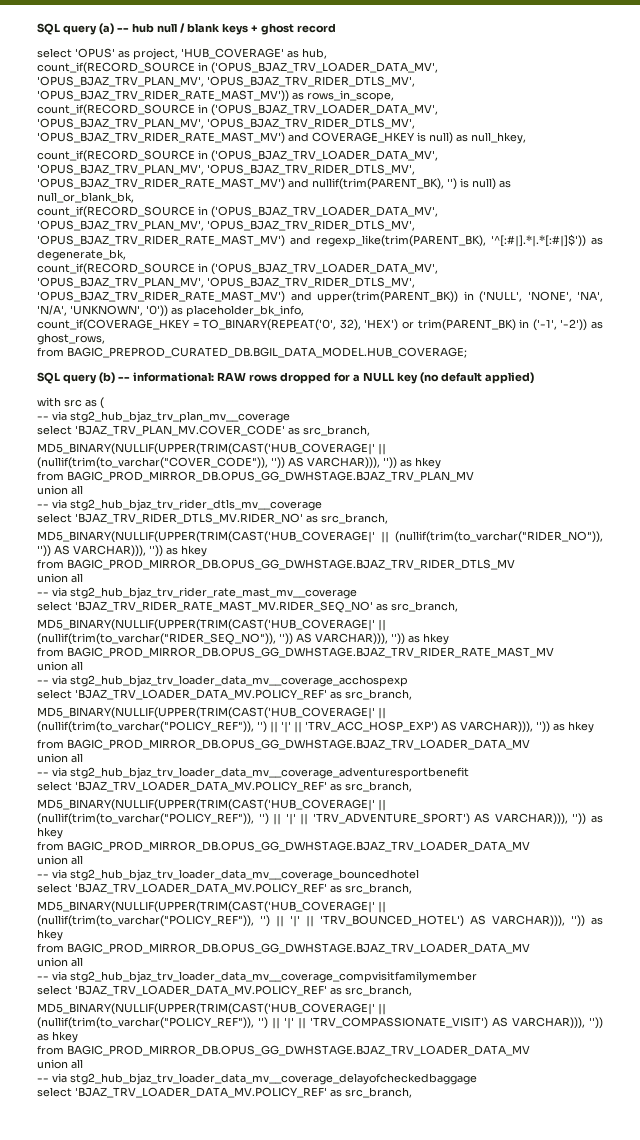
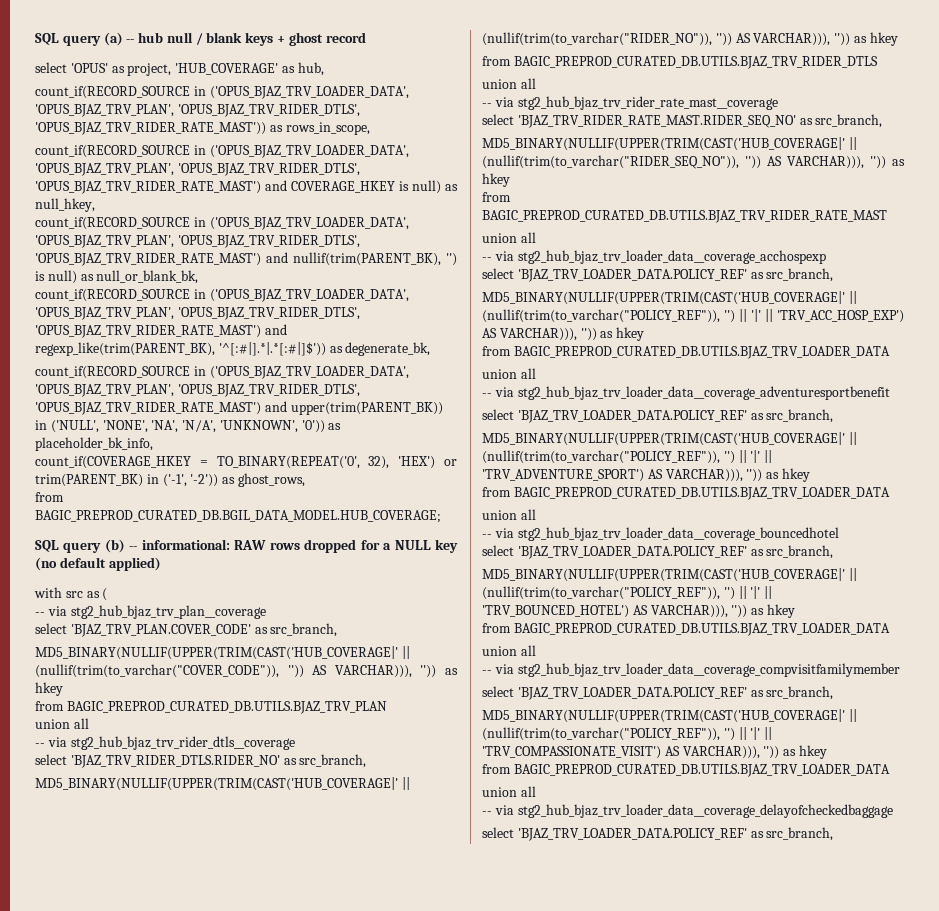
- count_if(RECORD_SOURCE in ('OPUS_BJAZ_TRV_LOADER_DATA_MV', 'OPUS_BJAZ_TRV_PLAN_MV', 'OPUS_BJAZ_TRV_RIDER_DTLS_MV', 'OPUS_BJAZ_TRV_RIDER_RATE_MAST_MV')) as rows_in_scope,
+ count_if(RECORD_SOURCE in ('OPUS_BJAZ_TRV_LOADER_DATA', 'OPUS_BJAZ_TRV_PLAN', 'OPUS_BJAZ_TRV_RIDER_DTLS', 'OPUS_BJAZ_TRV_RIDER_RATE_MAST')) as rows_in_scope,
- count_if(RECORD_SOURCE in ('OPUS_BJAZ_TRV_LOADER_DATA_MV', 'OPUS_BJAZ_TRV_PLAN_MV', 'OPUS_BJAZ_TRV_RIDER_DTLS_MV', 'OPUS_BJAZ_TRV_RIDER_RATE_MAST_MV') and COVERAGE_HKEY is null) as null_hkey,
+ count_if(RECORD_SOURCE in ('OPUS_BJAZ_TRV_LOADER_DATA', 'OPUS_BJAZ_TRV_PLAN', 'OPUS_BJAZ_TRV_RIDER_DTLS', 'OPUS_BJAZ_TRV_RIDER_RATE_MAST') and COVERAGE_HKEY is null) as null_hkey,
- count_if(RECORD_SOURCE in ('OPUS_BJAZ_TRV_LOADER_DATA_MV', 'OPUS_BJAZ_TRV_PLAN_MV', 'OPUS_BJAZ_TRV_RIDER_DTLS_MV', 'OPUS_BJAZ_TRV_RIDER_RATE_MAST_MV') and nullif(trim(PARENT_BK), '') is null) as null_or_blank_bk,
+ count_if(RECORD_SOURCE in ('OPUS_BJAZ_TRV_LOADER_DATA', 'OPUS_BJAZ_TRV_PLAN', 'OPUS_BJAZ_TRV_RIDER_DTLS', 'OPUS_BJAZ_TRV_RIDER_RATE_MAST') and nullif(trim(PARENT_BK), '') is null) as null_or_blank_bk,
- count_if(RECORD_SOURCE in ('OPUS_BJAZ_TRV_LOADER_DATA_MV', 'OPUS_BJAZ_TRV_PLAN_MV', 'OPUS_BJAZ_TRV_RIDER_DTLS_MV', 'OPUS_BJAZ_TRV_RIDER_RATE_MAST_MV') and regexp_like(trim(PARENT_BK), '^[:#|].*|.*[:#|]$')) as degenerate_bk,
+ count_if(RECORD_SOURCE in ('OPUS_BJAZ_TRV_LOADER_DATA', 'OPUS_BJAZ_TRV_PLAN', 'OPUS_BJAZ_TRV_RIDER_DTLS', 'OPUS_BJAZ_TRV_RIDER_RATE_MAST') and regexp_like(trim(PARENT_BK), '^[:#|].*|.*[:#|]$')) as degenerate_bk,
- count_if(RECORD_SOURCE in ('OPUS_BJAZ_TRV_LOADER_DATA_MV', 'OPUS_BJAZ_TRV_PLAN_MV', 'OPUS_BJAZ_TRV_RIDER_DTLS_MV', 'OPUS_BJAZ_TRV_RIDER_RATE_MAST_MV') and upper(trim(PARENT_BK)) in ('NULL', 'NONE', 'NA', 'N/A', 'UNKNOWN', '0')) as placeholder_bk_info,
+ count_if(RECORD_SOURCE in ('OPUS_BJAZ_TRV_LOADER_DATA', 'OPUS_BJAZ_TRV_PLAN', 'OPUS_BJAZ_TRV_RIDER_DTLS', 'OPUS_BJAZ_TRV_RIDER_RATE_MAST') and upper(trim(PARENT_BK)) in ('NULL', 'NONE', 'NA', 'N/A', 'UNKNOWN', '0')) as placeholder_bk_info,
- -- via stg2_hub_bjaz_trv_plan_mv__coverage
- select 'BJAZ_TRV_PLAN_MV.COVER_CODE' as src_branch,
+ -- via stg2_hub_bjaz_trv_plan__coverage
+ select 'BJAZ_TRV_PLAN.COVER_CODE' as src_branch,
- from BAGIC_PROD_MIRROR_DB.OPUS_GG_DWHSTAGE.BJAZ_TRV_PLAN_MV
+ from BAGIC_PREPROD_CURATED_DB.UTILS.BJAZ_TRV_PLAN
  union all
- -- via stg2_hub_bjaz_trv_rider_dtls_mv__coverage
- select 'BJAZ_TRV_RIDER_DTLS_MV.RIDER_NO' as src_branch,
+ -- via stg2_hub_bjaz_trv_rider_dtls__coverage
+ select 'BJAZ_TRV_RIDER_DTLS.RIDER_NO' as src_branch,
- from BAGIC_PROD_MIRROR_DB.OPUS_GG_DWHSTAGE.BJAZ_TRV_RIDER_DTLS_MV
+ from BAGIC_PREPROD_CURATED_DB.UTILS.BJAZ_TRV_RIDER_DTLS
  union all
- -- via stg2_hub_bjaz_trv_rider_rate_mast_mv__coverage
- select 'BJAZ_TRV_RIDER_RATE_MAST_MV.RIDER_SEQ_NO' as src_branch,
+ -- via stg2_hub_bjaz_trv_rider_rate_mast__coverage
+ select 'BJAZ_TRV_RIDER_RATE_MAST.RIDER_SEQ_NO' as src_branch,
- from BAGIC_PROD_MIRROR_DB.OPUS_GG_DWHSTAGE.BJAZ_TRV_RIDER_RATE_MAST_MV
+ from BAGIC_PREPROD_CURATED_DB.UTILS.BJAZ_TRV_RIDER_RATE_MAST
  union all
- -- via stg2_hub_bjaz_trv_loader_data_mv__coverage_acchospexp
- select 'BJAZ_TRV_LOADER_DATA_MV.POLICY_REF' as src_branch,
+ -- via stg2_hub_bjaz_trv_loader_data__coverage_acchospexp
+ select 'BJAZ_TRV_LOADER_DATA.POLICY_REF' as src_branch,
  MD5_BINARY(NULLIF(UPPER(TRIM(CAST('HUB_COVERAGE|' || (nullif(trim(to_varchar("POLICY_REF")), '') || '|' || 'TRV_ACC_HOSP_EXP') AS VARCHAR))), '')) as hkey
- from BAGIC_PROD_MIRROR_DB.OPUS_GG_DWHSTAGE.BJAZ_TRV_LOADER_DATA_MV
+ from BAGIC_PREPROD_CURATED_DB.UTILS.BJAZ_TRV_LOADER_DATA
  union all
- -- via stg2_hub_bjaz_trv_loader_data_mv__coverage_adventuresportbenefit
- select 'BJAZ_TRV_LOADER_DATA_MV.POLICY_REF' as src_branch,
+ -- via stg2_hub_bjaz_trv_loader_data__coverage_adventuresportbenefit
+ select 'BJAZ_TRV_LOADER_DATA.POLICY_REF' as src_branch,
  MD5_BINARY(NULLIF(UPPER(TRIM(CAST('HUB_COVERAGE|' || (nullif(trim(to_varchar("POLICY_REF")), '') || '|' || 'TRV_ADVENTURE_SPORT') AS VARCHAR))), '')) as hkey
- from BAGIC_PROD_MIRROR_DB.OPUS_GG_DWHSTAGE.BJAZ_TRV_LOADER_DATA_MV
+ from BAGIC_PREPROD_CURATED_DB.UTILS.BJAZ_TRV_LOADER_DATA
  union all
- -- via stg2_hub_bjaz_trv_loader_data_mv__coverage_bouncedhotel
- select 'BJAZ_TRV_LOADER_DATA_MV.POLICY_REF' as src_branch,
+ -- via stg2_hub_bjaz_trv_loader_data__coverage_bouncedhotel
+ select 'BJAZ_TRV_LOADER_DATA.POLICY_REF' as src_branch,
  MD5_BINARY(NULLIF(UPPER(TRIM(CAST('HUB_COVERAGE|' || (nullif(trim(to_varchar("POLICY_REF")), '') || '|' || 'TRV_BOUNCED_HOTEL') AS VARCHAR))), '')) as hkey
- from BAGIC_PROD_MIRROR_DB.OPUS_GG_DWHSTAGE.BJAZ_TRV_LOADER_DATA_MV
+ from BAGIC_PREPROD_CURATED_DB.UTILS.BJAZ_TRV_LOADER_DATA
  union all
- -- via stg2_hub_bjaz_trv_loader_data_mv__coverage_compvisitfamilymember
- select 'BJAZ_TRV_LOADER_DATA_MV.POLICY_REF' as src_branch,
+ -- via stg2_hub_bjaz_trv_loader_data__coverage_compvisitfamilymember
+ select 'BJAZ_TRV_LOADER_DATA.POLICY_REF' as src_branch,
  MD5_BINARY(NULLIF(UPPER(TRIM(CAST('HUB_COVERAGE|' || (nullif(trim(to_varchar("POLICY_REF")), '') || '|' || 'TRV_COMPASSIONATE_VISIT') AS VARCHAR))), '')) as hkey
- from BAGIC_PROD_MIRROR_DB.OPUS_GG_DWHSTAGE.BJAZ_TRV_LOADER_DATA_MV
+ from BAGIC_PREPROD_CURATED_DB.UTILS.BJAZ_TRV_LOADER_DATA
  union all
- -- via stg2_hub_bjaz_trv_loader_data_mv__coverage_delayofcheckedbaggage
- select 'BJAZ_TRV_LOADER_DATA_MV.POLICY_REF' as src_branch,
+ -- via stg2_hub_bjaz_trv_loader_data__coverage_delayofcheckedbaggage
+ select 'BJAZ_TRV_LOADER_DATA.POLICY_REF' as src_branch,

